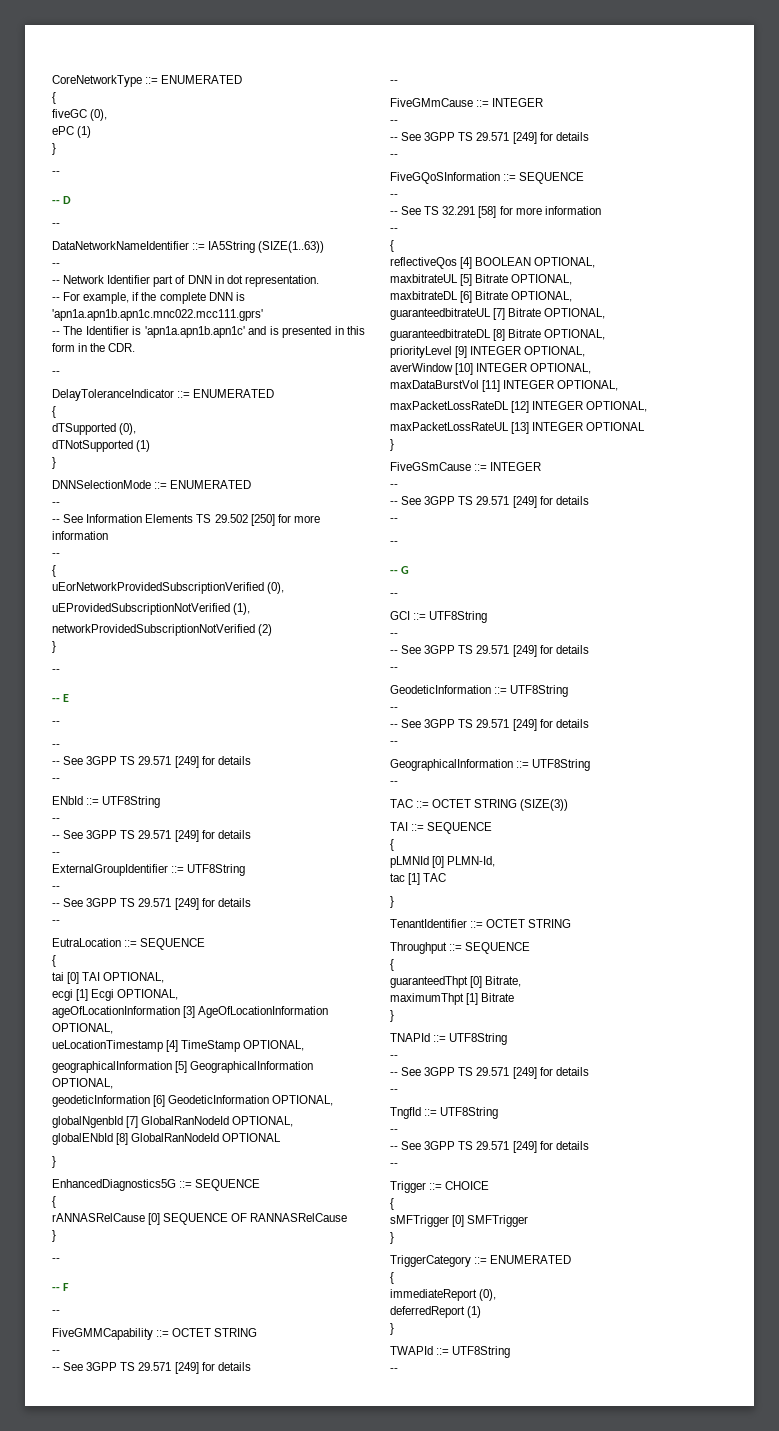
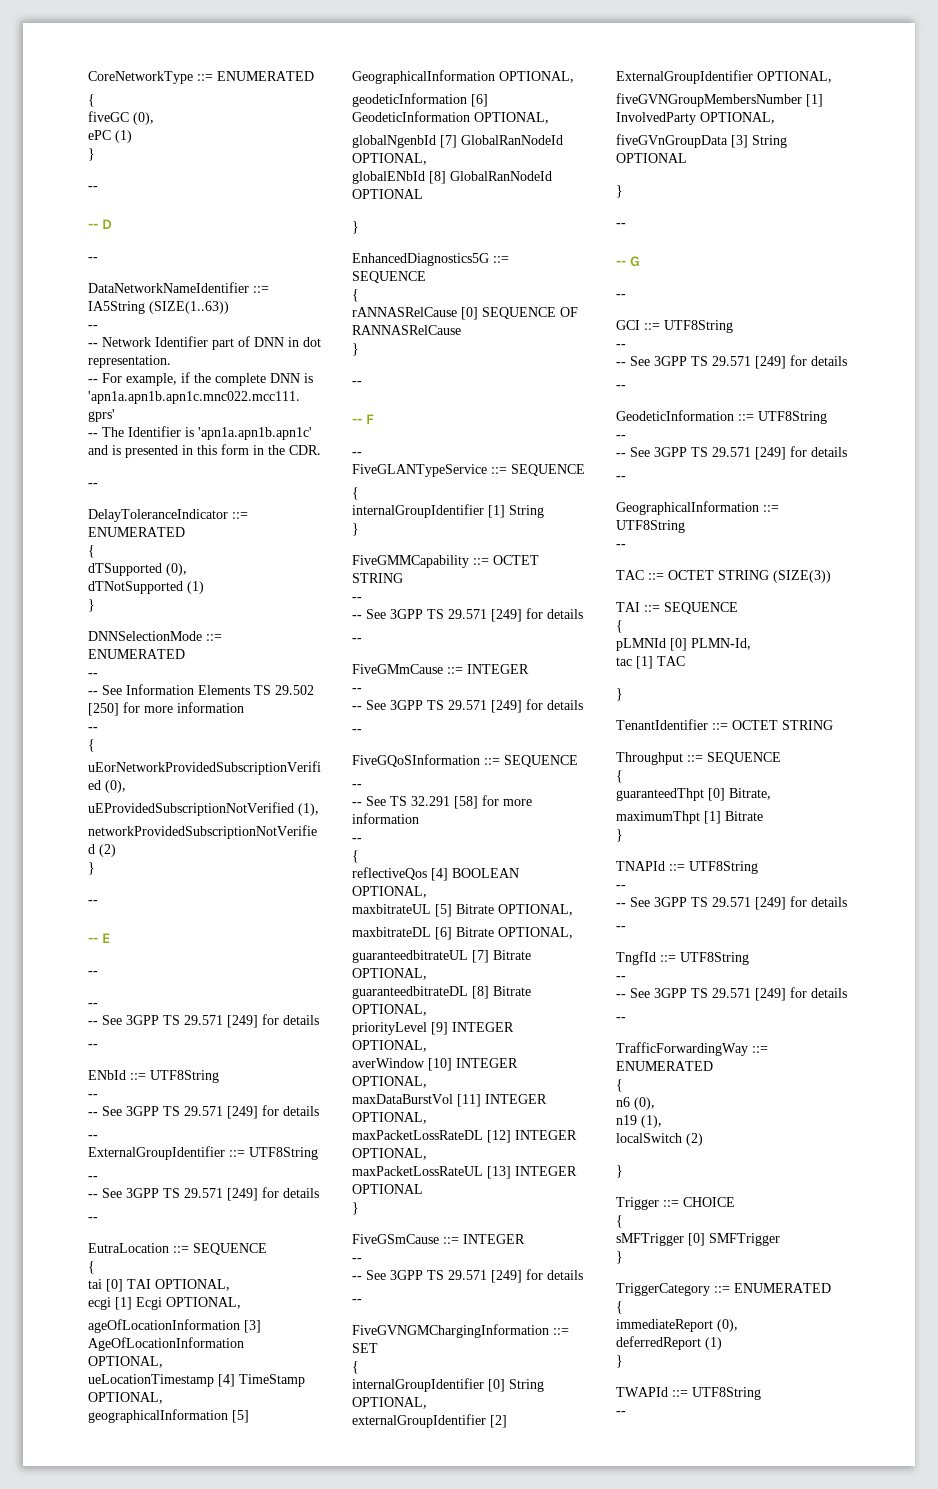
+ FiveGLANTypeService ::= SEQUENCE
+ {
+ internalGroupIdentifier [1] String
+ }
+ FiveGVNGMChargingInformation ::= SET
+ {
+ internalGroupIdentifier [0] String OPTIONAL,
+ externalGroupIdentifier [2] ExternalGroupIdentifier OPTIONAL,
+ fiveGVNGroupMembersNumber [1] InvolvedParty OPTIONAL,
+ fiveGVnGroupData [3] String OPTIONAL
+ }
+ TrafficForwardingWay ::= ENUMERATED
+ {
+ n6 (0),
+ n19 (1),
+ localSwitch (2)
+ }

